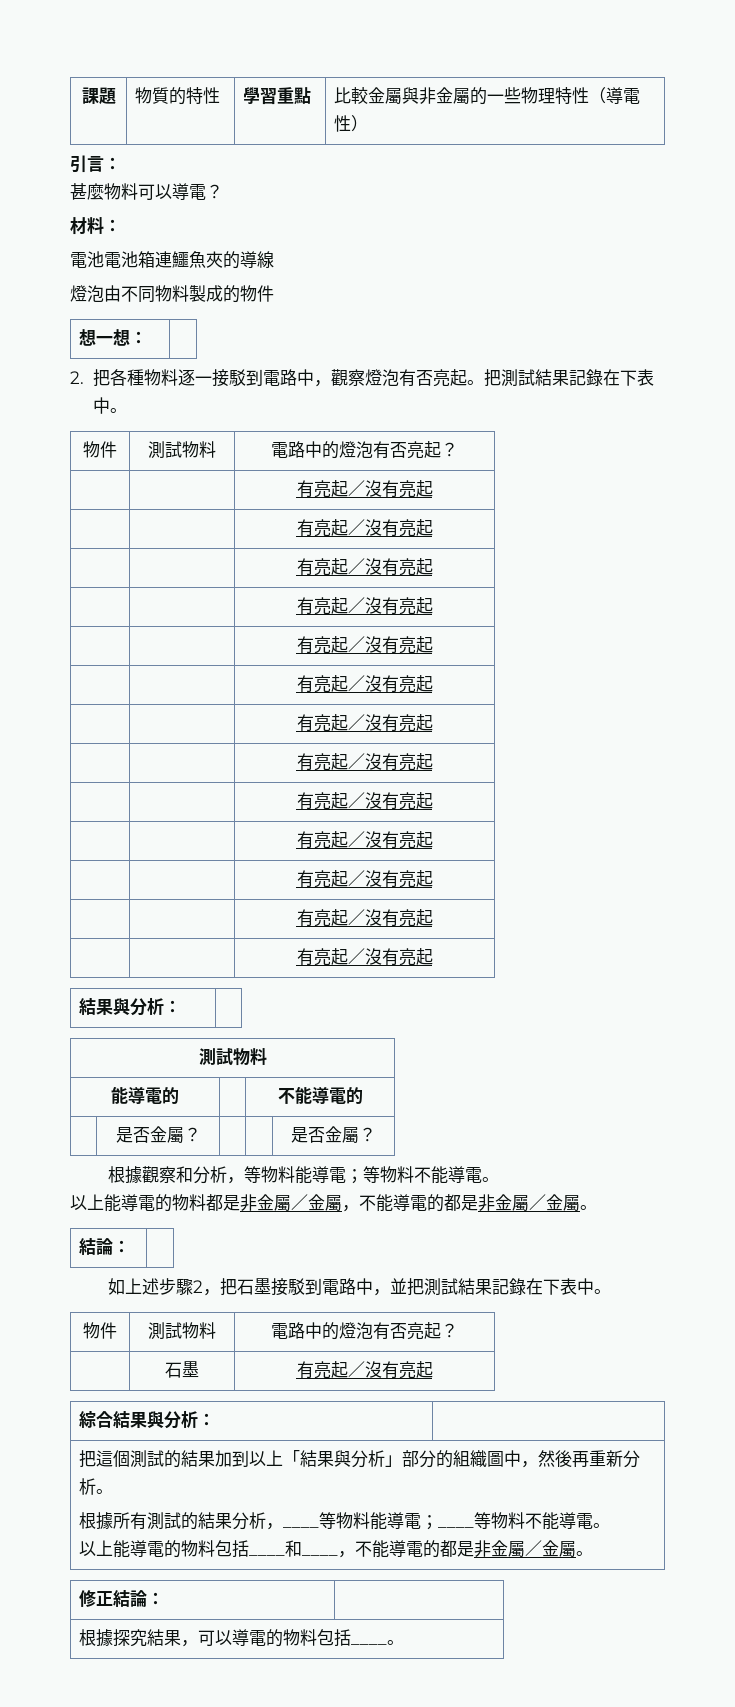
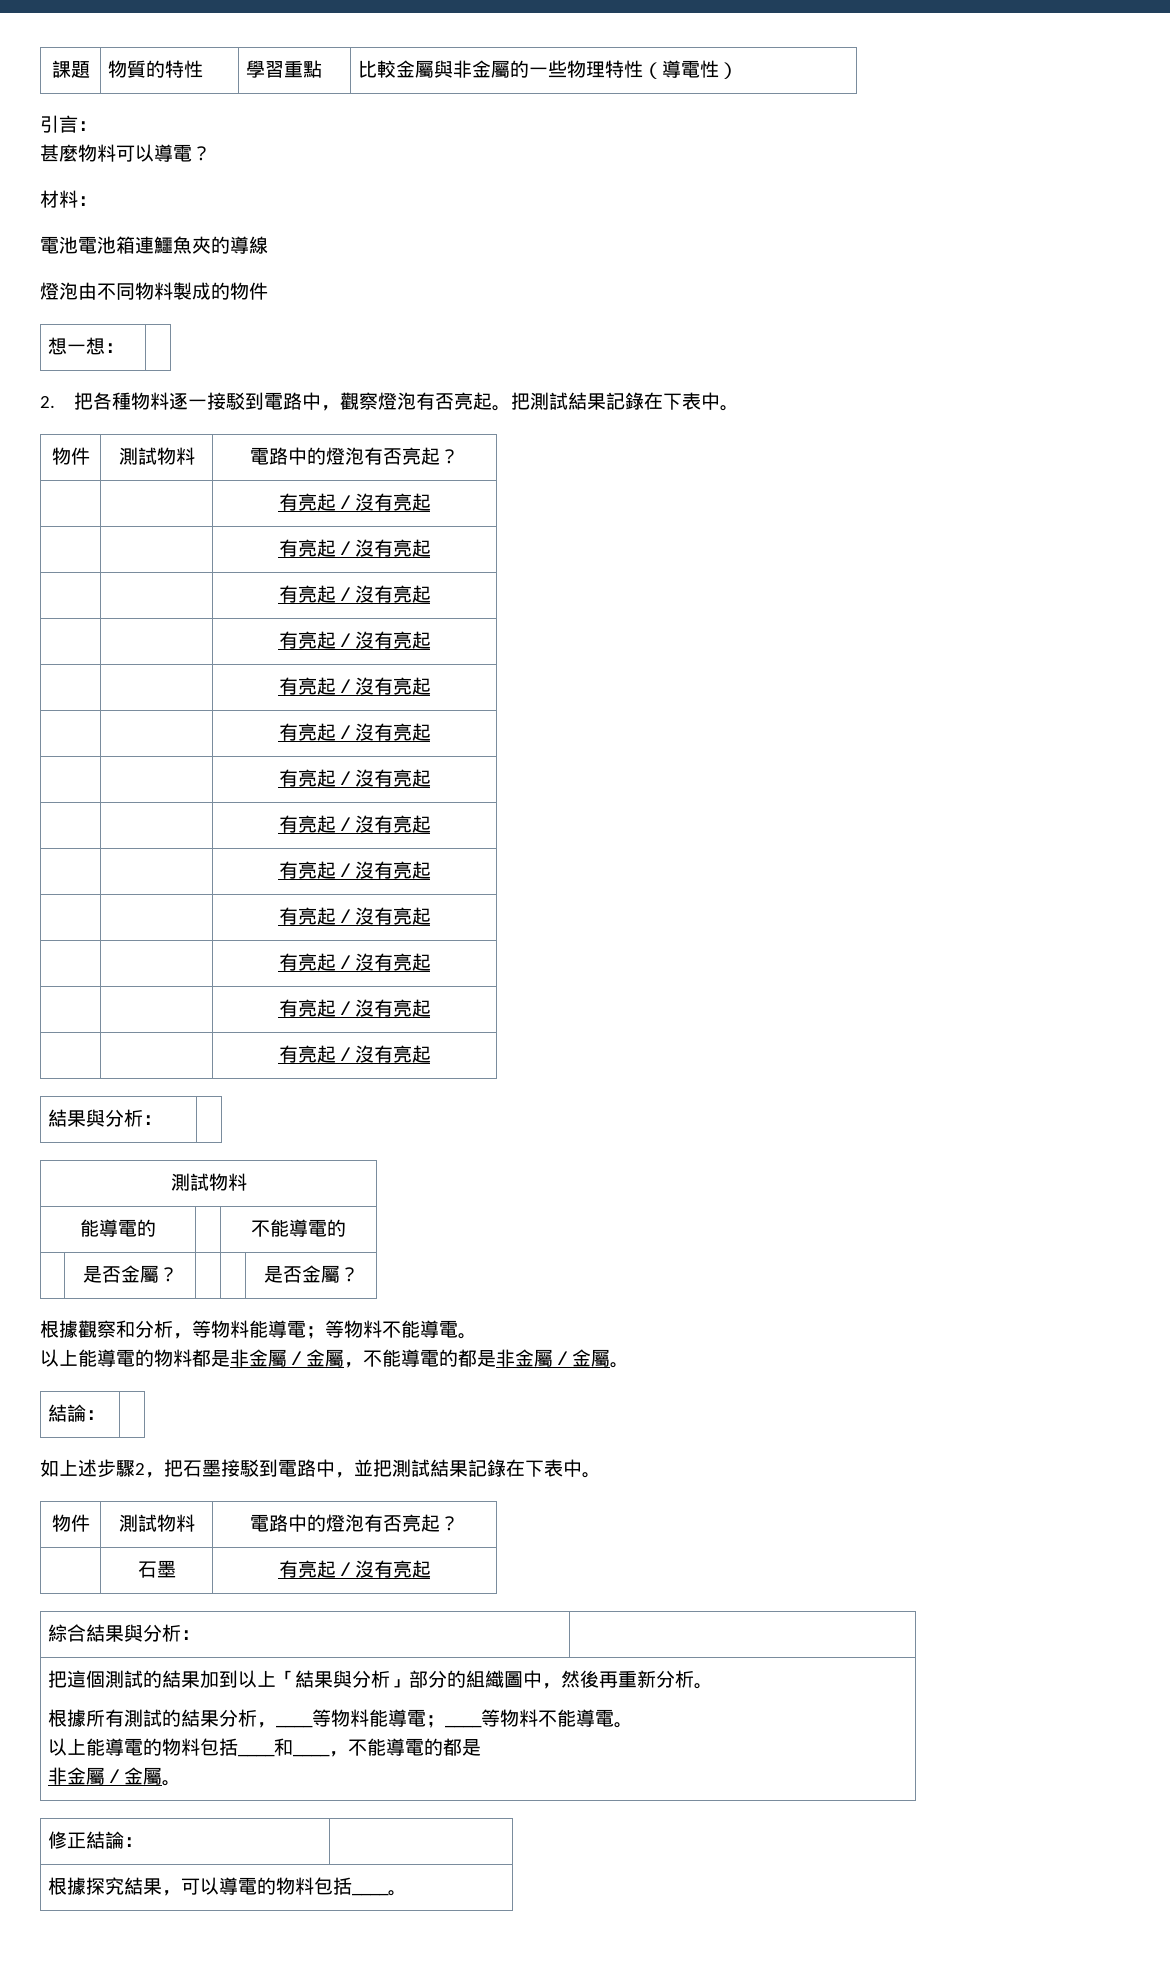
- 以上能導電的物料包括____和____，不能導電的都是非金屬／金屬。
+ 以上能導電的物料包括____和____，不能導電的都是
+ 非金屬／金屬。

